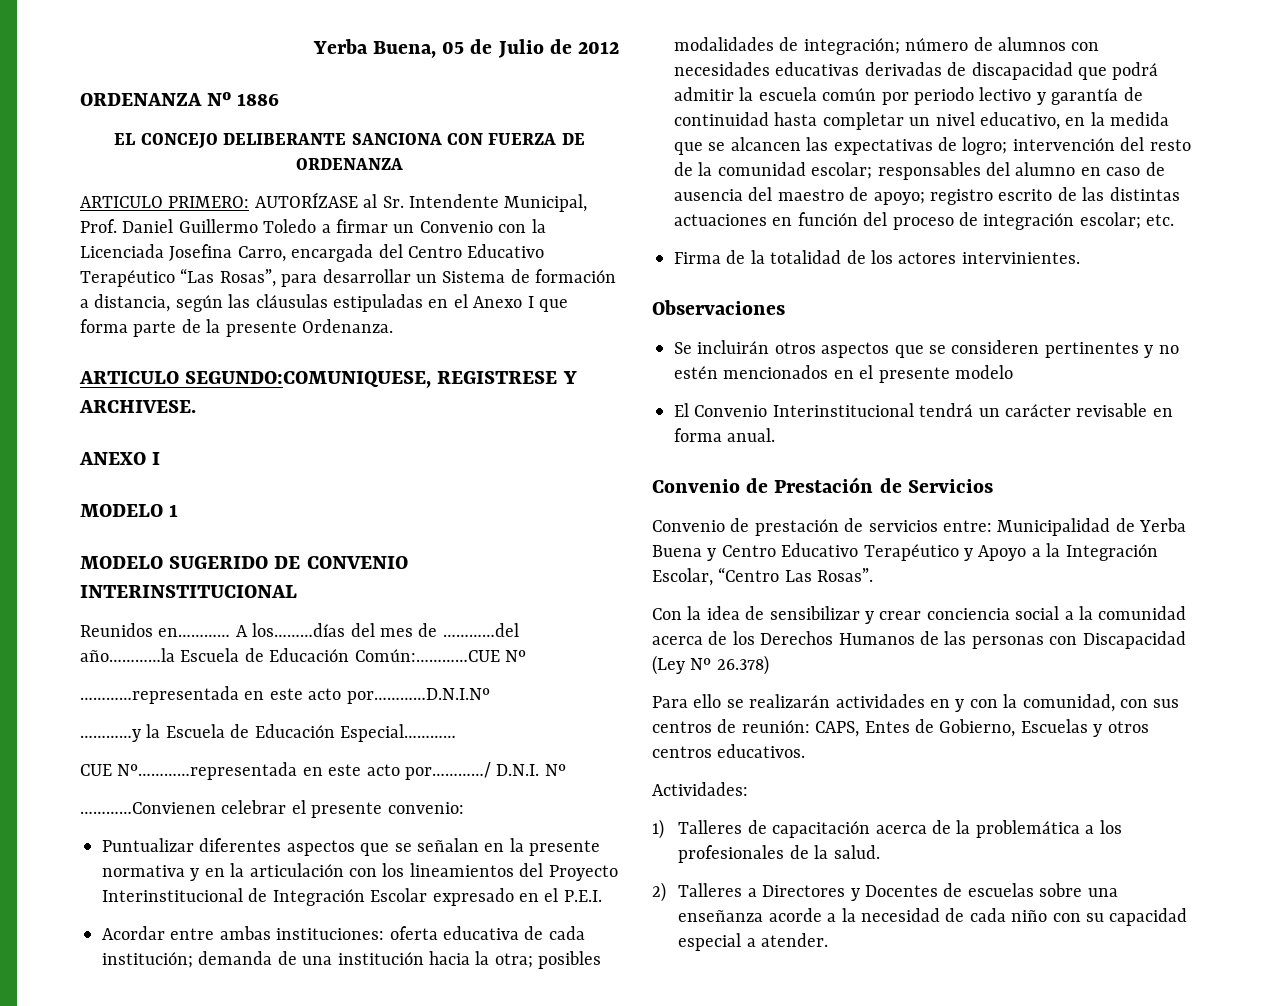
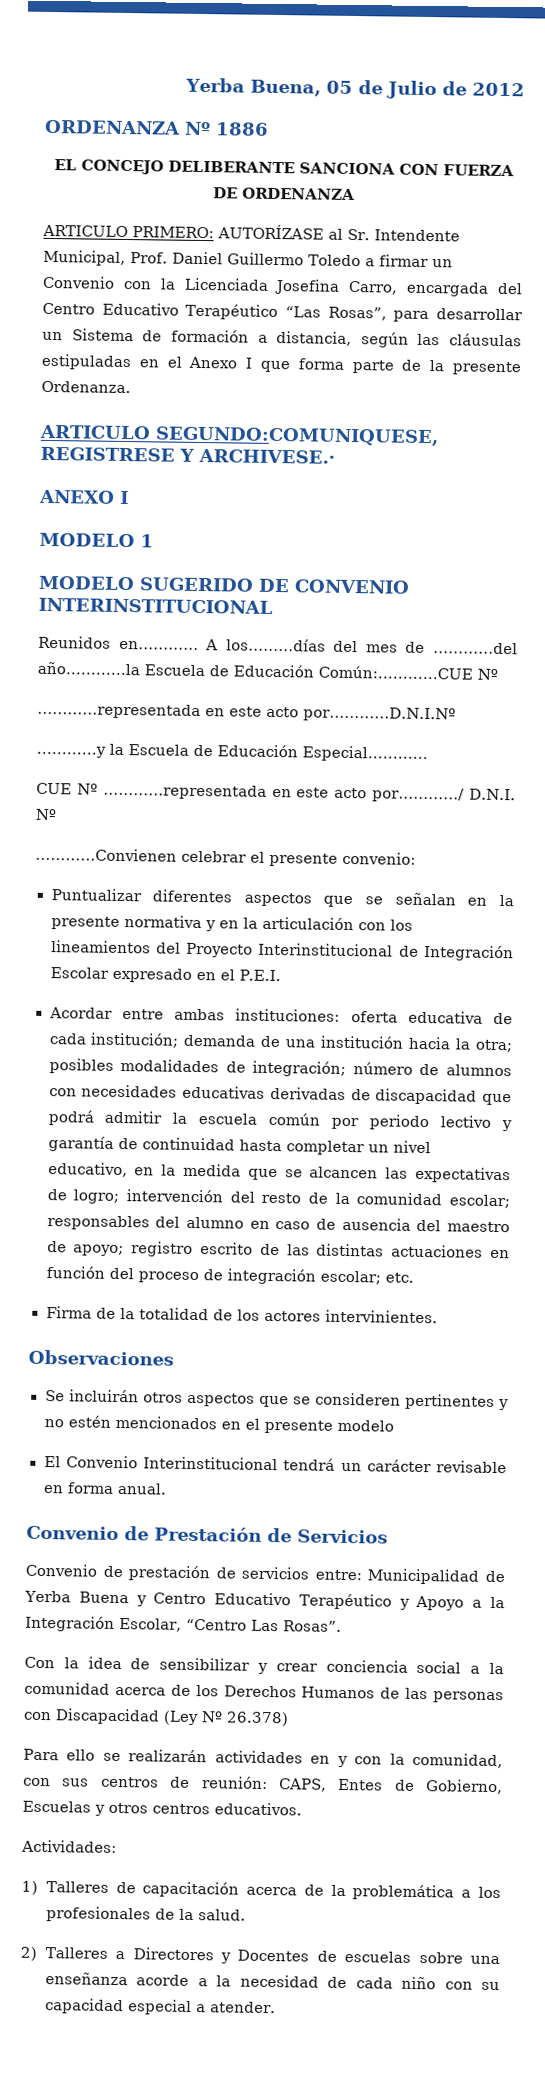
- ARTICULO SEGUNDO:COMUNIQUESE, REGISTRESE Y ARCHIVESE.
+ ARTICULO SEGUNDO:COMUNIQUESE, REGISTRESE Y ARCHIVESE.·
- CUE Nº…………representada en este acto por…………/ D.N.I. Nº
+ CUE Nº …………representada en este acto por…………/ D.N.I. Nº

